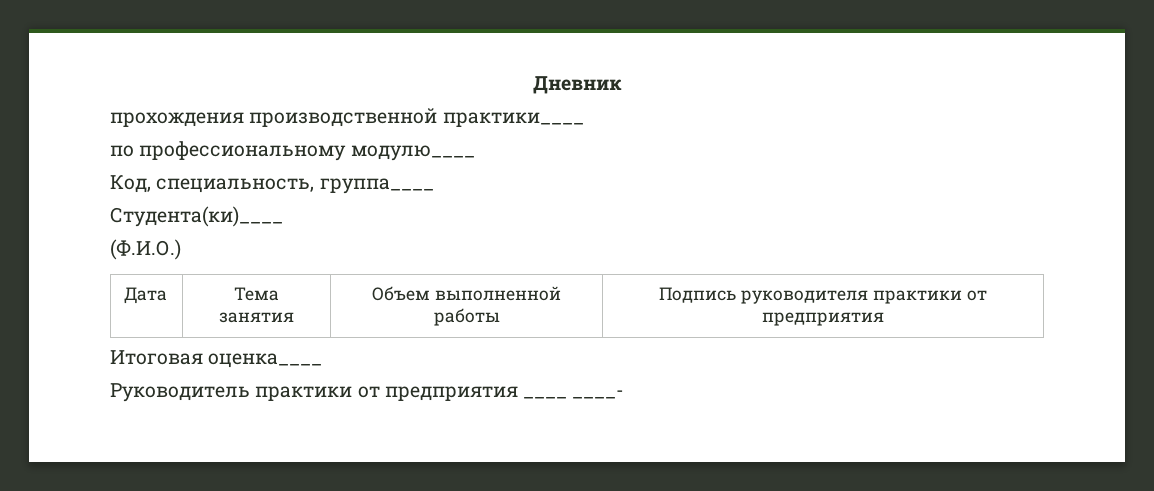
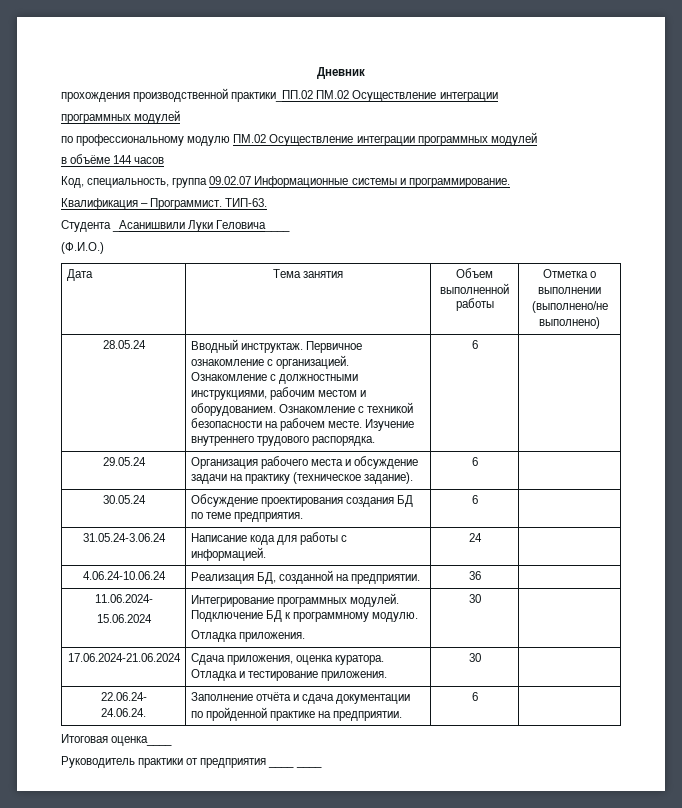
- прохождения производственной практики____
- по профессиональному модулю____
- Код, специальность, группа____
- Студента(ки)____
+ прохождения производственной практики_ПП.02 ПМ.02 Осуществление интеграции
+ программных модулей
+ по профессиональному модулю ПМ.02 Осуществление интеграции программных модулей
+ в объёме 144 часов
+ Код, специальность, группа 09.02.07 Информационные системы и программирование.
+ Квалификация – Программист. ТИП-63.
+ Студента _Асанишвили Луки Геловича____
- Дата | Тема занятия | Объем выполненной работы | Подпись руководителя практики от предприятия
+ Дата | Тема занятия | Объем выполненной работы | Отметка о выполнении (выполнено/не выполнено)
+ 28.05.24 | Вводный инструктаж. Первичное ознакомление с организацией. Ознакомление с должностными инструкциями, рабочим местом и оборудованием. Ознакомление с техникой безопасности на рабочем месте. Изучение внутреннего трудового распорядка. | 6 |
+ 29.05.24 | Организация рабочего места и обсуждение задачи на практику (техническое задание). | 6 |
+ 30.05.24 | Обсуждение проектирования создания БД по теме предприятия. | 6 |
+ 31.05.24-3.06.24 | Написание кода для работы с информацией. | 24 |
+ 4.06.24-10.06.24 | Реализация БД, созданной на предприятии. | 36 |
+ 11.06.2024-
+ 15.06.2024 | Интегрирование программных модулей. Подключение БД к программному модулю.
+ Отладка приложения. | 30 |
+ 17.06.2024-21.06.2024 | Сдача приложения, оценка куратора. Отладка и тестирование приложения. | 30 |
+ 22.06.24-
+ 24.06.24. | Заполнение отчёта и сдача документации по пройденной практике на предприятии. | 6 |
- Руководитель практики от предприятия ____ ____-
+ Руководитель практики от предприятия ____ ____

